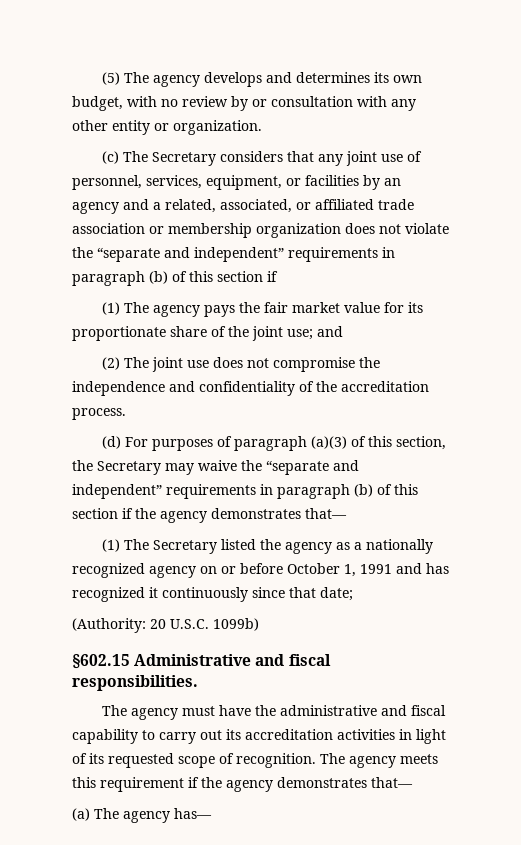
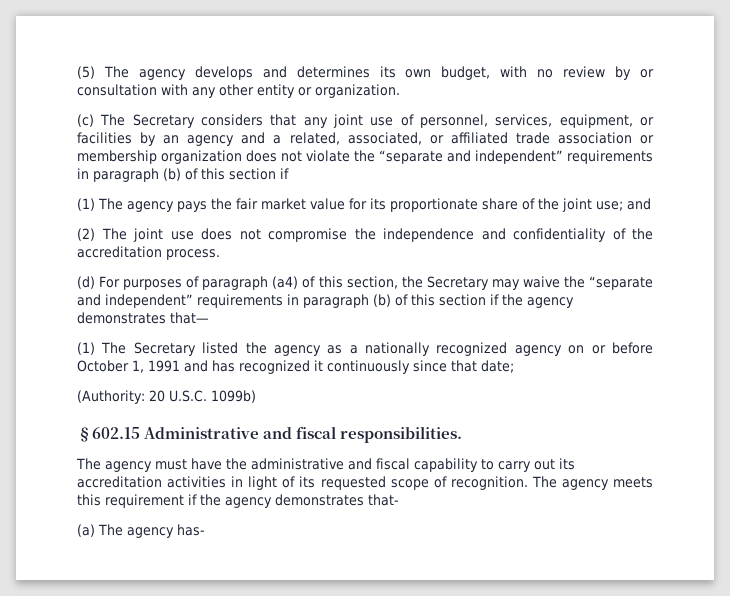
- (d) For purposes of paragraph (a)(3) of this section, the Secretary may waive the “separate and independent” requirements in paragraph (b) of this section if the agency demonstrates that—
+ (d) For purposes of paragraph (a4) of this section, the Secretary may waive the “separate and independent” requirements in paragraph (b) of this section if the agency demonstrates that—
- The agency meets this requirement if the agency demonstrates that—
+ The agency meets this requirement if the agency demonstrates that-
- (a) The agency has—
+ (a) The agency has-

